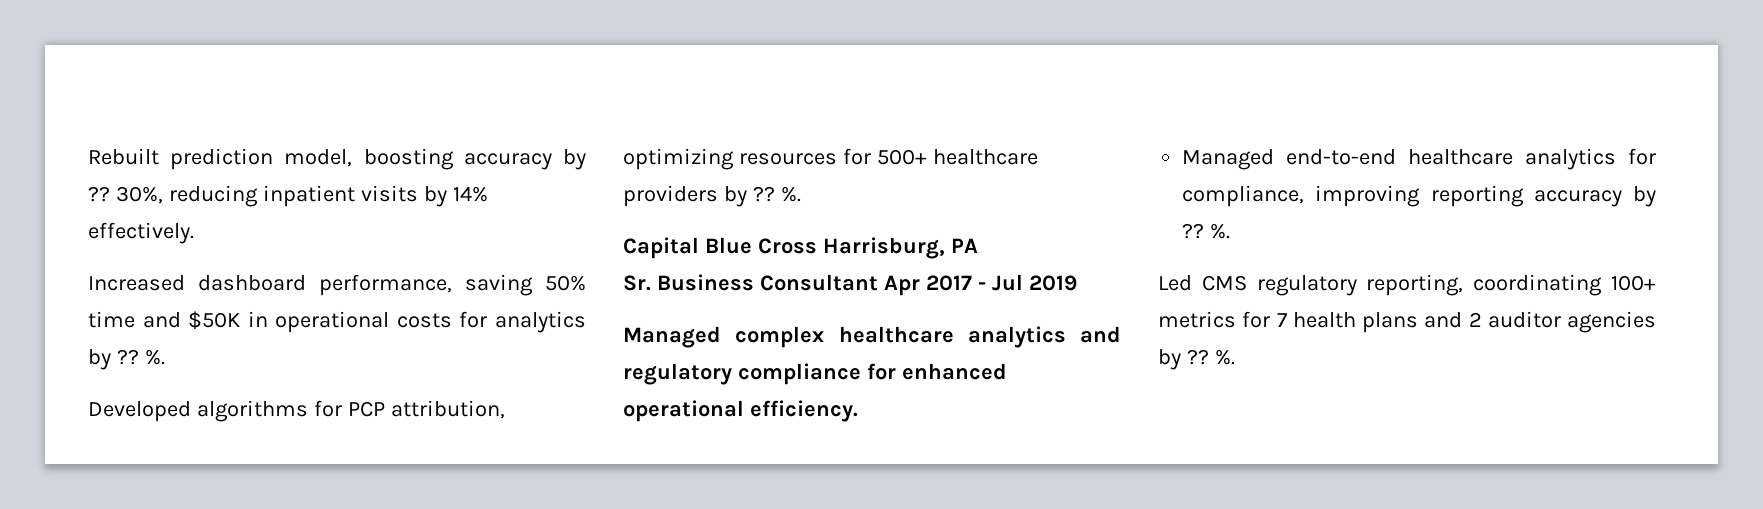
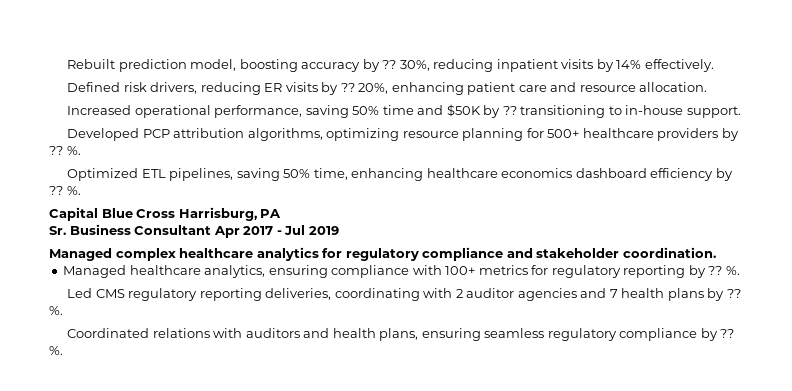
+ Defined risk drivers, reducing ER visits by ?? 20%, enhancing patient care and resource allocation.
- Increased dashboard performance, saving 50% time and $50K in operational costs for analytics by ?? %.
- Developed algorithms for PCP attribution, optimizing resources for 500+ healthcare providers by ??
+ Increased operational performance, saving 50% time and $50K by ?? transitioning to in-house support.
+ Developed PCP attribution algorithms, optimizing resource planning for 500+ healthcare providers by ?? %.
+ Optimized ETL pipelines, saving 50% time, enhancing healthcare economics dashboard efficiency by ??
- Managed complex healthcare analytics and regulatory compliance for enhanced operational efficiency.
- Managed end-to-end healthcare analytics for compliance, improving reporting accuracy by ??
+ Managed complex healthcare analytics for regulatory compliance and stakeholder coordination.
+ Managed healthcare analytics, ensuring compliance with 100+ metrics for regulatory reporting by ??
- Led CMS regulatory reporting, coordinating 100+ metrics for 7 health plans and 2 auditor agencies by ??
+ Led CMS regulatory reporting deliveries, coordinating with 2 auditor agencies and 7 health plans by ?? %.
+ Coordinated relations with auditors and health plans, ensuring seamless regulatory compliance by ??

